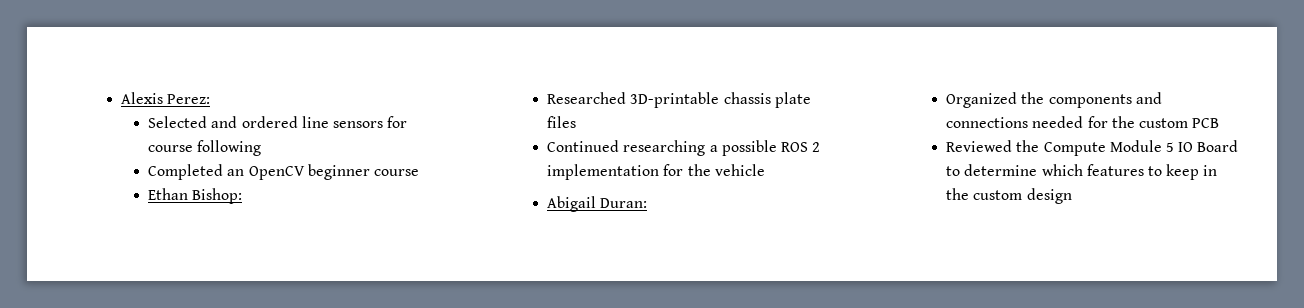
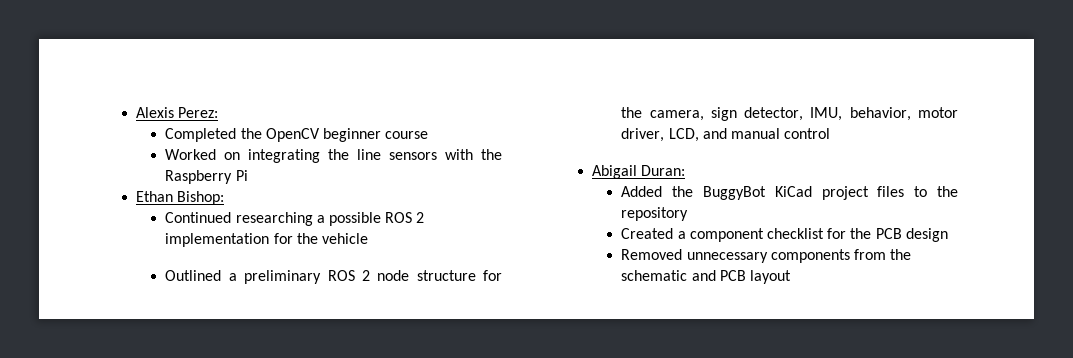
- Selected and ordered line sensors for course following
- Completed an OpenCV beginner course
+ Completed the OpenCV beginner course
+ Worked on integrating the line sensors with the Raspberry Pi
  Ethan Bishop:
- Researched 3D-printable chassis plate files
+ Outlined a preliminary ROS 2 node structure for the camera, sign detector, IMU, behavior, motor driver, LCD, and manual control
  Abigail Duran:
- Organized the components and connections needed for the custom PCB
- Reviewed the Compute Module 5 IO Board to determine which features to keep in the custom design
+ Added the BuggyBot KiCad project files to the repository
+ Created a component checklist for the PCB design
+ Removed unnecessary components from the schematic and PCB layout

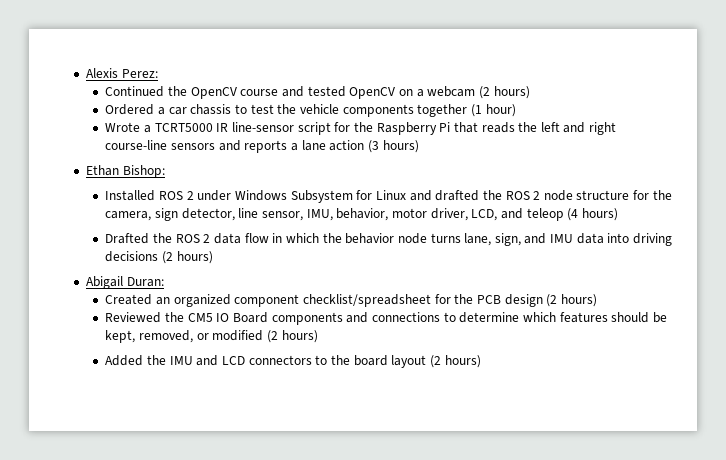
- Completed the OpenCV beginner course
- Worked on integrating the line sensors with the Raspberry Pi
+ Continued the OpenCV course and tested OpenCV on a webcam (2 hours)
+ Ordered a car chassis to test the vehicle components together (1 hour)
+ Wrote a TCRT5000 IR line-sensor script for the Raspberry Pi that reads the left and right course-line sensors and reports a lane action (3 hours)
  Ethan Bishop:
- Continued researching a possible ROS 2 implementation for the vehicle
- Outlined a preliminary ROS 2 node structure for the camera, sign detector, IMU, behavior, motor driver, LCD, and manual control
+ Installed ROS 2 under Windows Subsystem for Linux and drafted the ROS 2 node structure for the camera, sign detector, line sensor, IMU, behavior, motor driver, LCD, and teleop (4 hours)
+ Drafted the ROS 2 data flow in which the behavior node turns lane, sign, and IMU data into driving decisions (2 hours)
  Abigail Duran:
- Added the BuggyBot KiCad project files to the repository
- Created a component checklist for the PCB design
- Removed unnecessary components from the schematic and PCB layout
+ Created an organized component checklist/spreadsheet for the PCB design (2 hours)
+ Reviewed the CM5 IO Board components and connections to determine which features should be kept, removed, or modified (2 hours)
+ Added the IMU and LCD connectors to the board layout (2 hours)

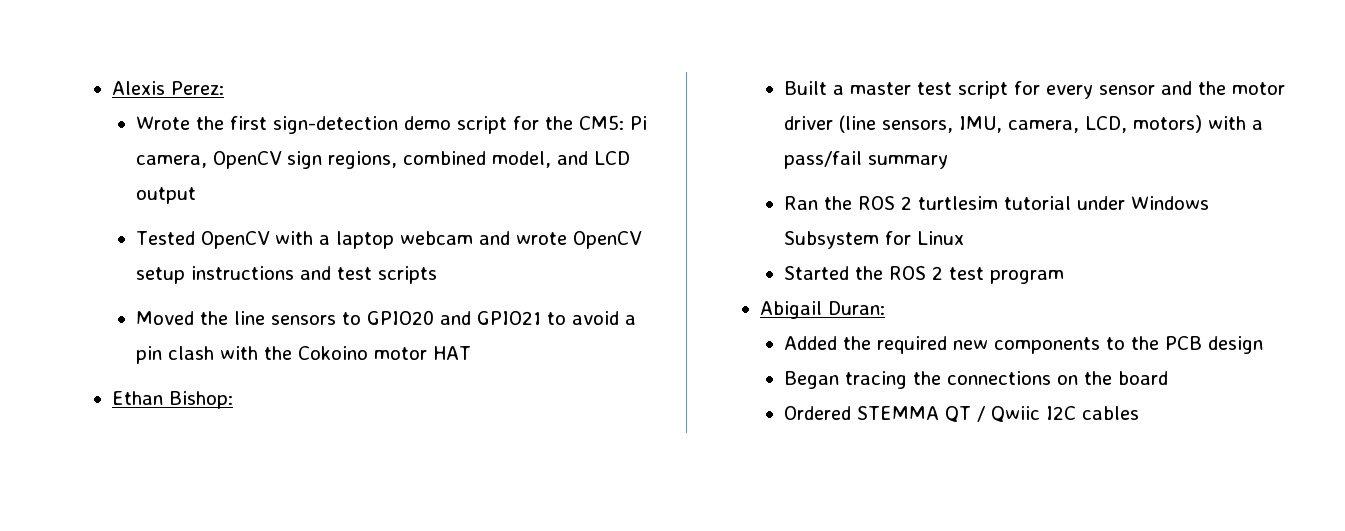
- Continued the OpenCV course and tested OpenCV on a webcam (2 hours)
- Ordered a car chassis to test the vehicle components together (1 hour)
- Wrote a TCRT5000 IR line-sensor script for the Raspberry Pi that reads the left and right course-line sensors and reports a lane action (3 hours)
+ Wrote the first sign-detection demo script for the CM5: Pi camera, OpenCV sign regions, combined model, and LCD output
+ Tested OpenCV with a laptop webcam and wrote OpenCV setup instructions and test scripts
+ Moved the line sensors to GPIO20 and GPIO21 to avoid a pin clash with the Cokoino motor HAT
  Ethan Bishop:
- Installed ROS 2 under Windows Subsystem for Linux and drafted the ROS 2 node structure for the camera, sign detector, line sensor, IMU, behavior, motor driver, LCD, and teleop (4 hours)
- Drafted the ROS 2 data flow in which the behavior node turns lane, sign, and IMU data into driving decisions (2 hours)
+ Built a master test script for every sensor and the motor driver (line sensors, IMU, camera, LCD, motors) with a pass/fail summary
+ Ran the ROS 2 turtlesim tutorial under Windows Subsystem for Linux
+ Started the ROS 2 test program
  Abigail Duran:
- Created an organized component checklist/spreadsheet for the PCB design (2 hours)
- Reviewed the CM5 IO Board components and connections to determine which features should be kept, removed, or modified (2 hours)
- Added the IMU and LCD connectors to the board layout (2 hours)
+ Added the required new components to the PCB design
+ Began tracing the connections on the board
+ Ordered STEMMA QT / Qwiic I2C cables

